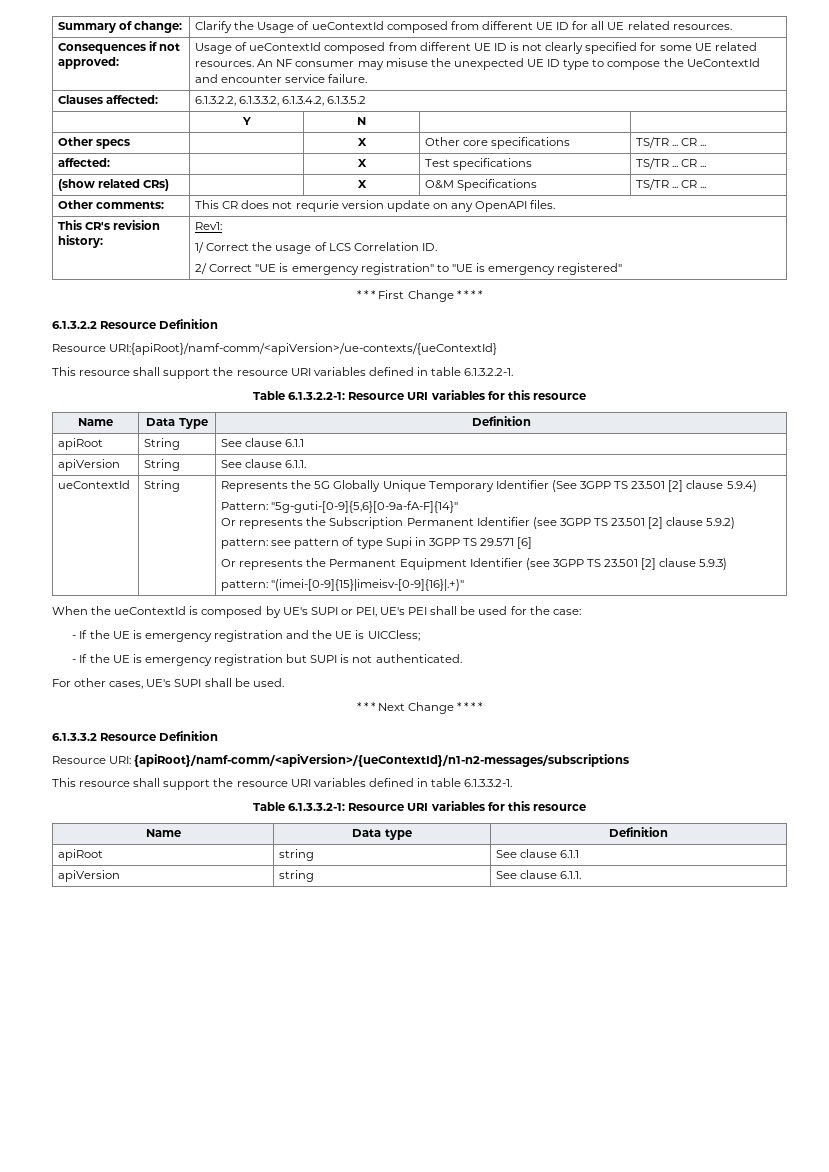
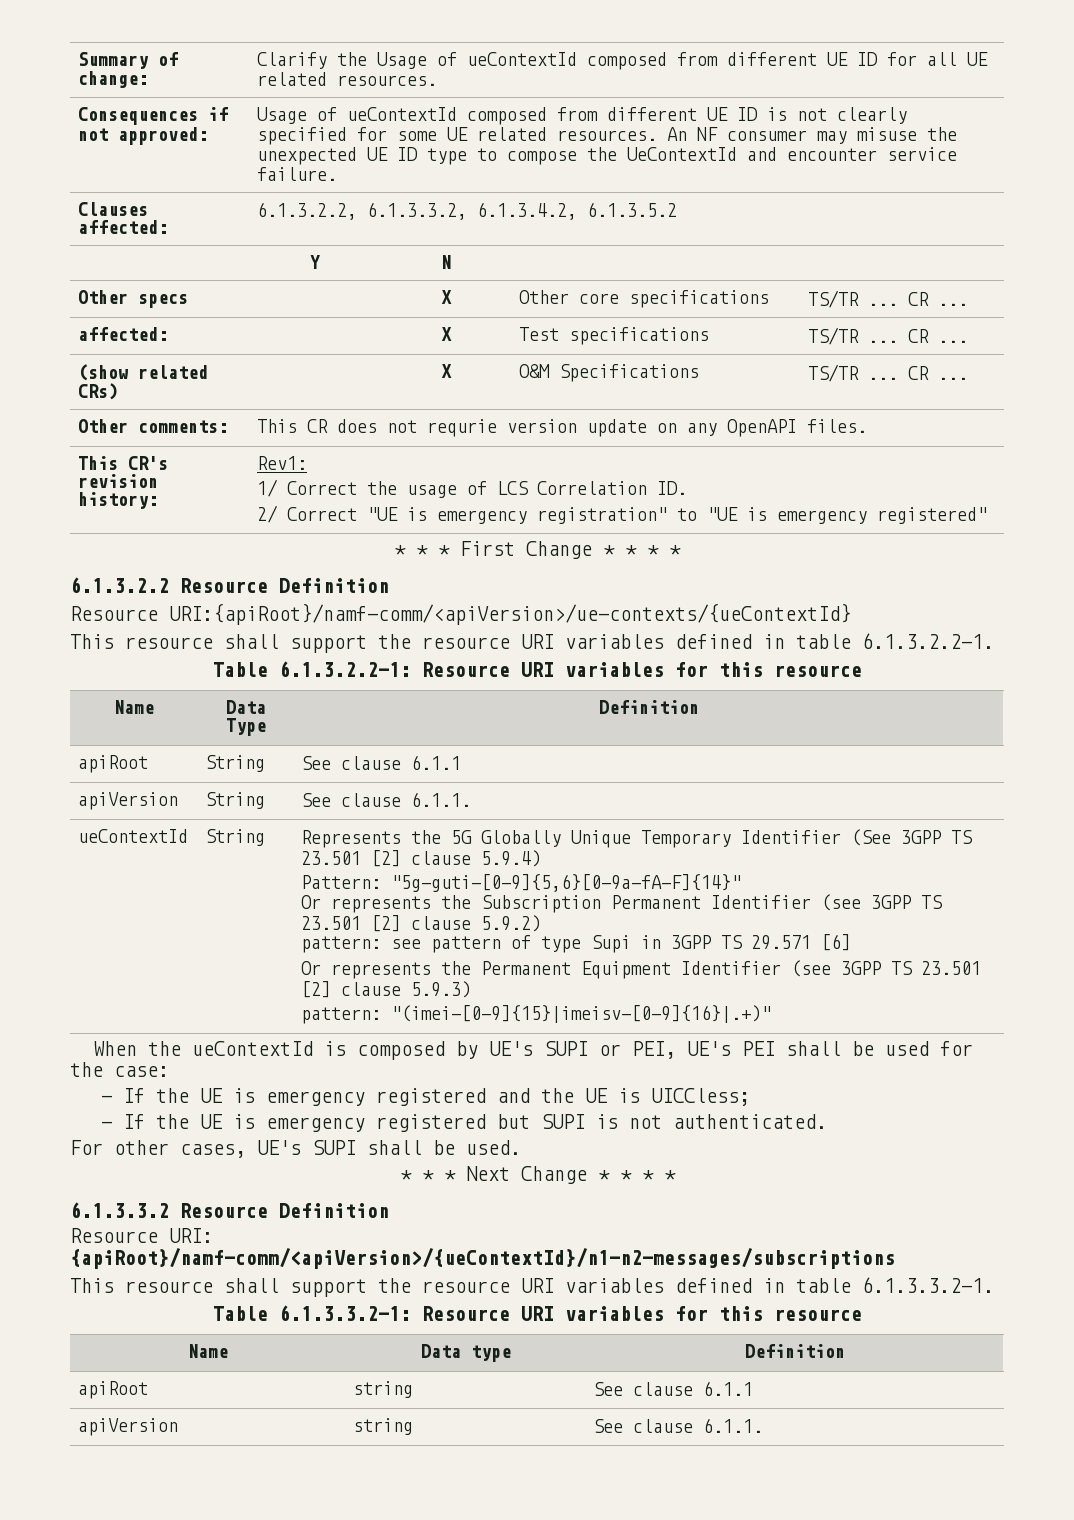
- - If the UE is emergency registration and the UE is UICCless;
+ - If the UE is emergency registered and the UE is UICCless;
- - If the UE is emergency registration but SUPI is not authenticated.
+ - If the UE is emergency registered but SUPI is not authenticated.

